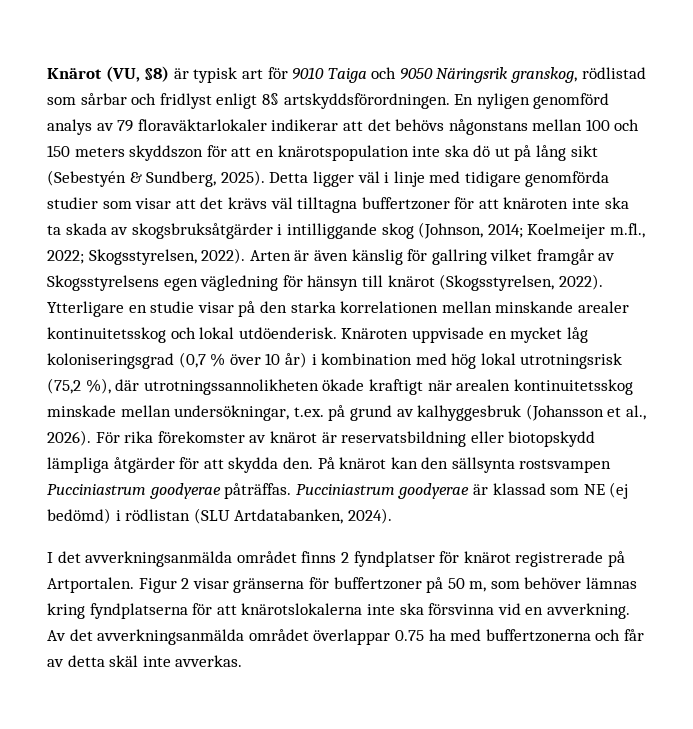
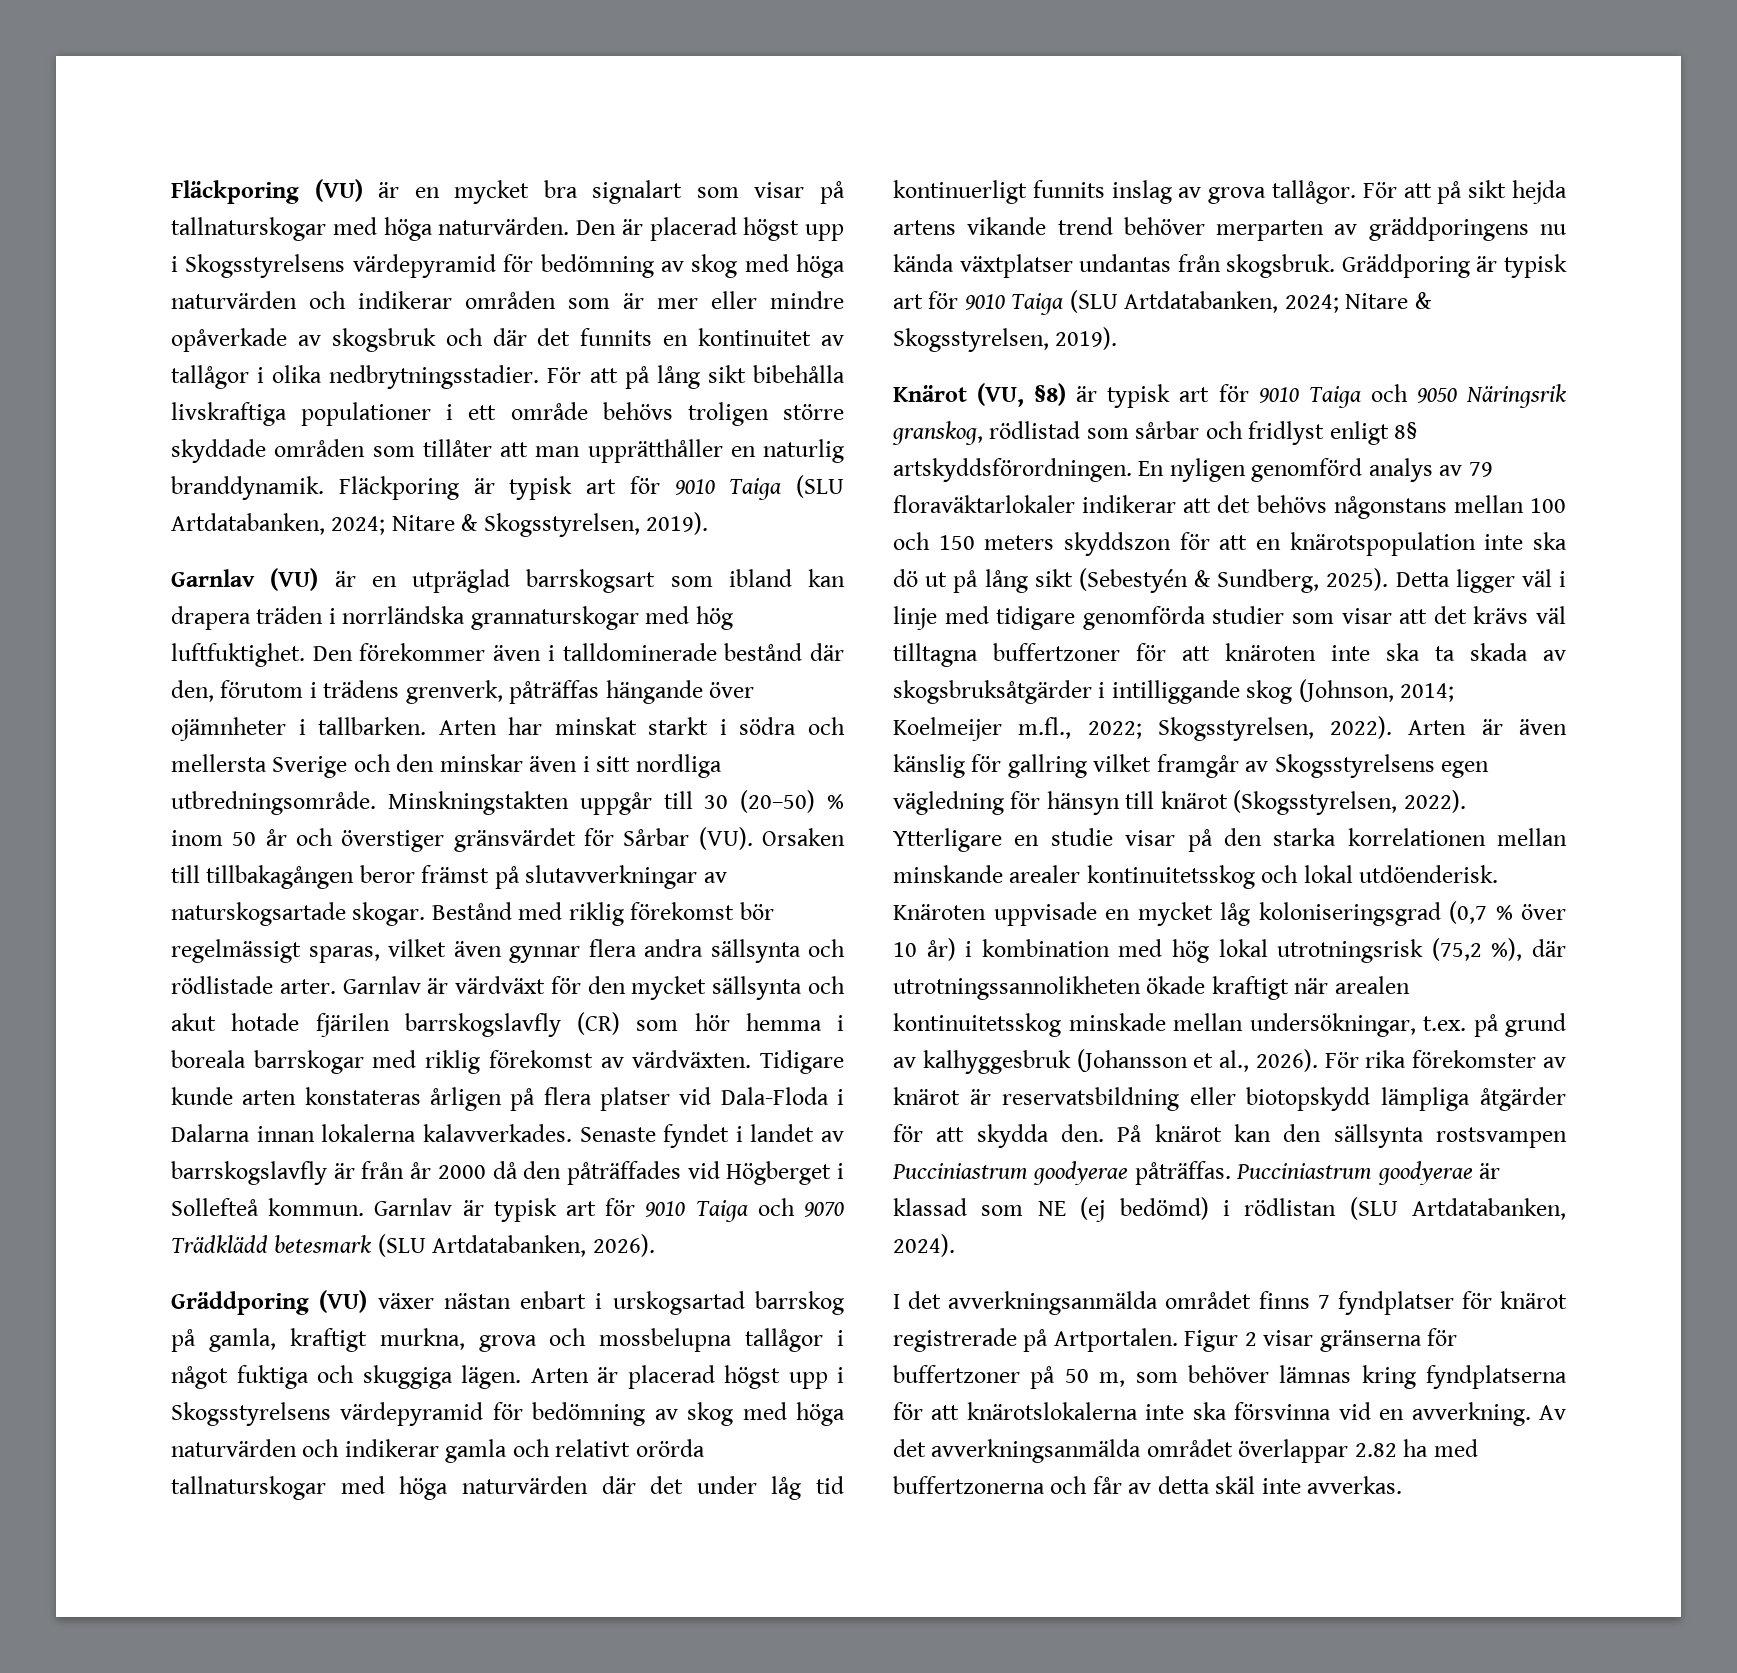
+ Fläckporing (VU) är en mycket bra signalart som visar på tallnaturskogar med höga naturvärden. Den är placerad högst upp i Skogsstyrelsens värdepyramid för bedömning av skog med höga naturvärden och indikerar områden som är mer eller mindre opåverkade av skogsbruk och där det funnits en kontinuitet av tallågor i olika nedbrytningsstadier. För att på lång sikt bibehålla livskraftiga populationer i ett område behövs troligen större skyddade områden som tillåter att man upprätthåller en naturlig branddynamik. Fläckporing är typisk art för 9010 Taiga (SLU Artdatabanken, 2024; Nitare & Skogsstyrelsen, 2019).
+ Garnlav (VU) är en utpräglad barrskogsart som ibland kan drapera träden i norrländska grannaturskogar med hög luftfuktighet. Den förekommer även i talldominerade bestånd där den, förutom i trädens grenverk, påträffas hängande över ojämnheter i tallbarken. Arten har minskat starkt i södra och mellersta Sverige och den minskar även i sitt nordliga utbredningsområde. Minskningstakten uppgår till 30 (20–50) % inom 50 år och överstiger gränsvärdet för Sårbar (VU). Orsaken till tillbakagången beror främst på slutavverkningar av naturskogsartade skogar. Bestånd med riklig förekomst bör regelmässigt sparas, vilket även gynnar flera andra sällsynta och rödlistade arter. Garnlav är värdväxt för den mycket sällsynta och akut hotade fjärilen barrskogslavfly (CR) som hör hemma i boreala barrskogar med riklig förekomst av värdväxten. Tidigare kunde arten konstateras årligen på flera platser vid Dala-Floda i Dalarna innan lokalerna kalavverkades. Senaste fyndet i landet av barrskogslavfly är från år 2000 då den påträffades vid Högberget i Sollefteå kommun. Garnlav är typisk art för 9010 Taiga och 9070 Trädklädd betesmark (SLU Artdatabanken, 2026).
+ Gräddporing (VU) växer nästan enbart i urskogsartad barrskog på gamla, kraftigt murkna, grova och mossbelupna tallågor i något fuktiga och skuggiga lägen. Arten är placerad högst upp i Skogsstyrelsens värdepyramid för bedömning av skog med höga naturvärden och indikerar gamla och relativt orörda tallnaturskogar med höga naturvärden där det under låg tid kontinuerligt funnits inslag av grova tallågor. För att på sikt hejda artens vikande trend behöver merparten av gräddporingens nu kända växtplatser undantas från skogsbruk. Gräddporing är typisk art för 9010 Taiga (SLU Artdatabanken, 2024; Nitare & Skogsstyrelsen, 2019).
- I det avverkningsanmälda området finns 2 fyndplatser för knärot registrerade på Artportalen.
+ I det avverkningsanmälda området finns 7 fyndplatser för knärot registrerade på Artportalen.
- Av det avverkningsanmälda området överlappar 0.75 ha med buffertzonerna och får av detta skäl inte avverkas.
+ Av det avverkningsanmälda området överlappar 2.82 ha med buffertzonerna och får av detta skäl inte avverkas.

